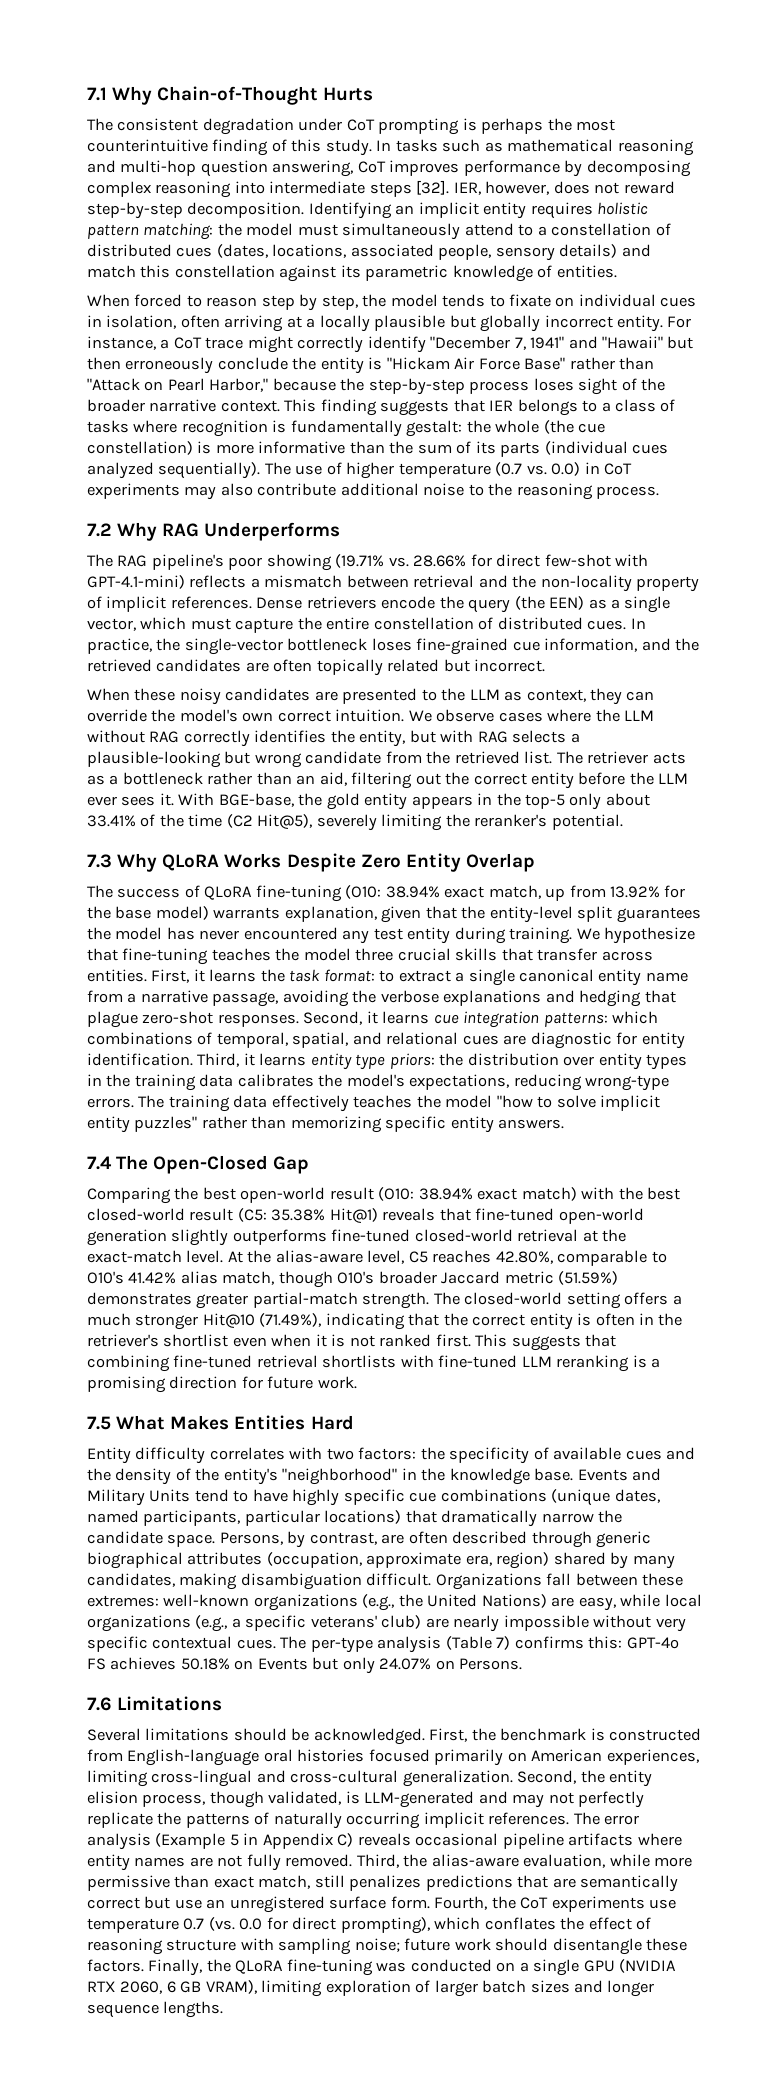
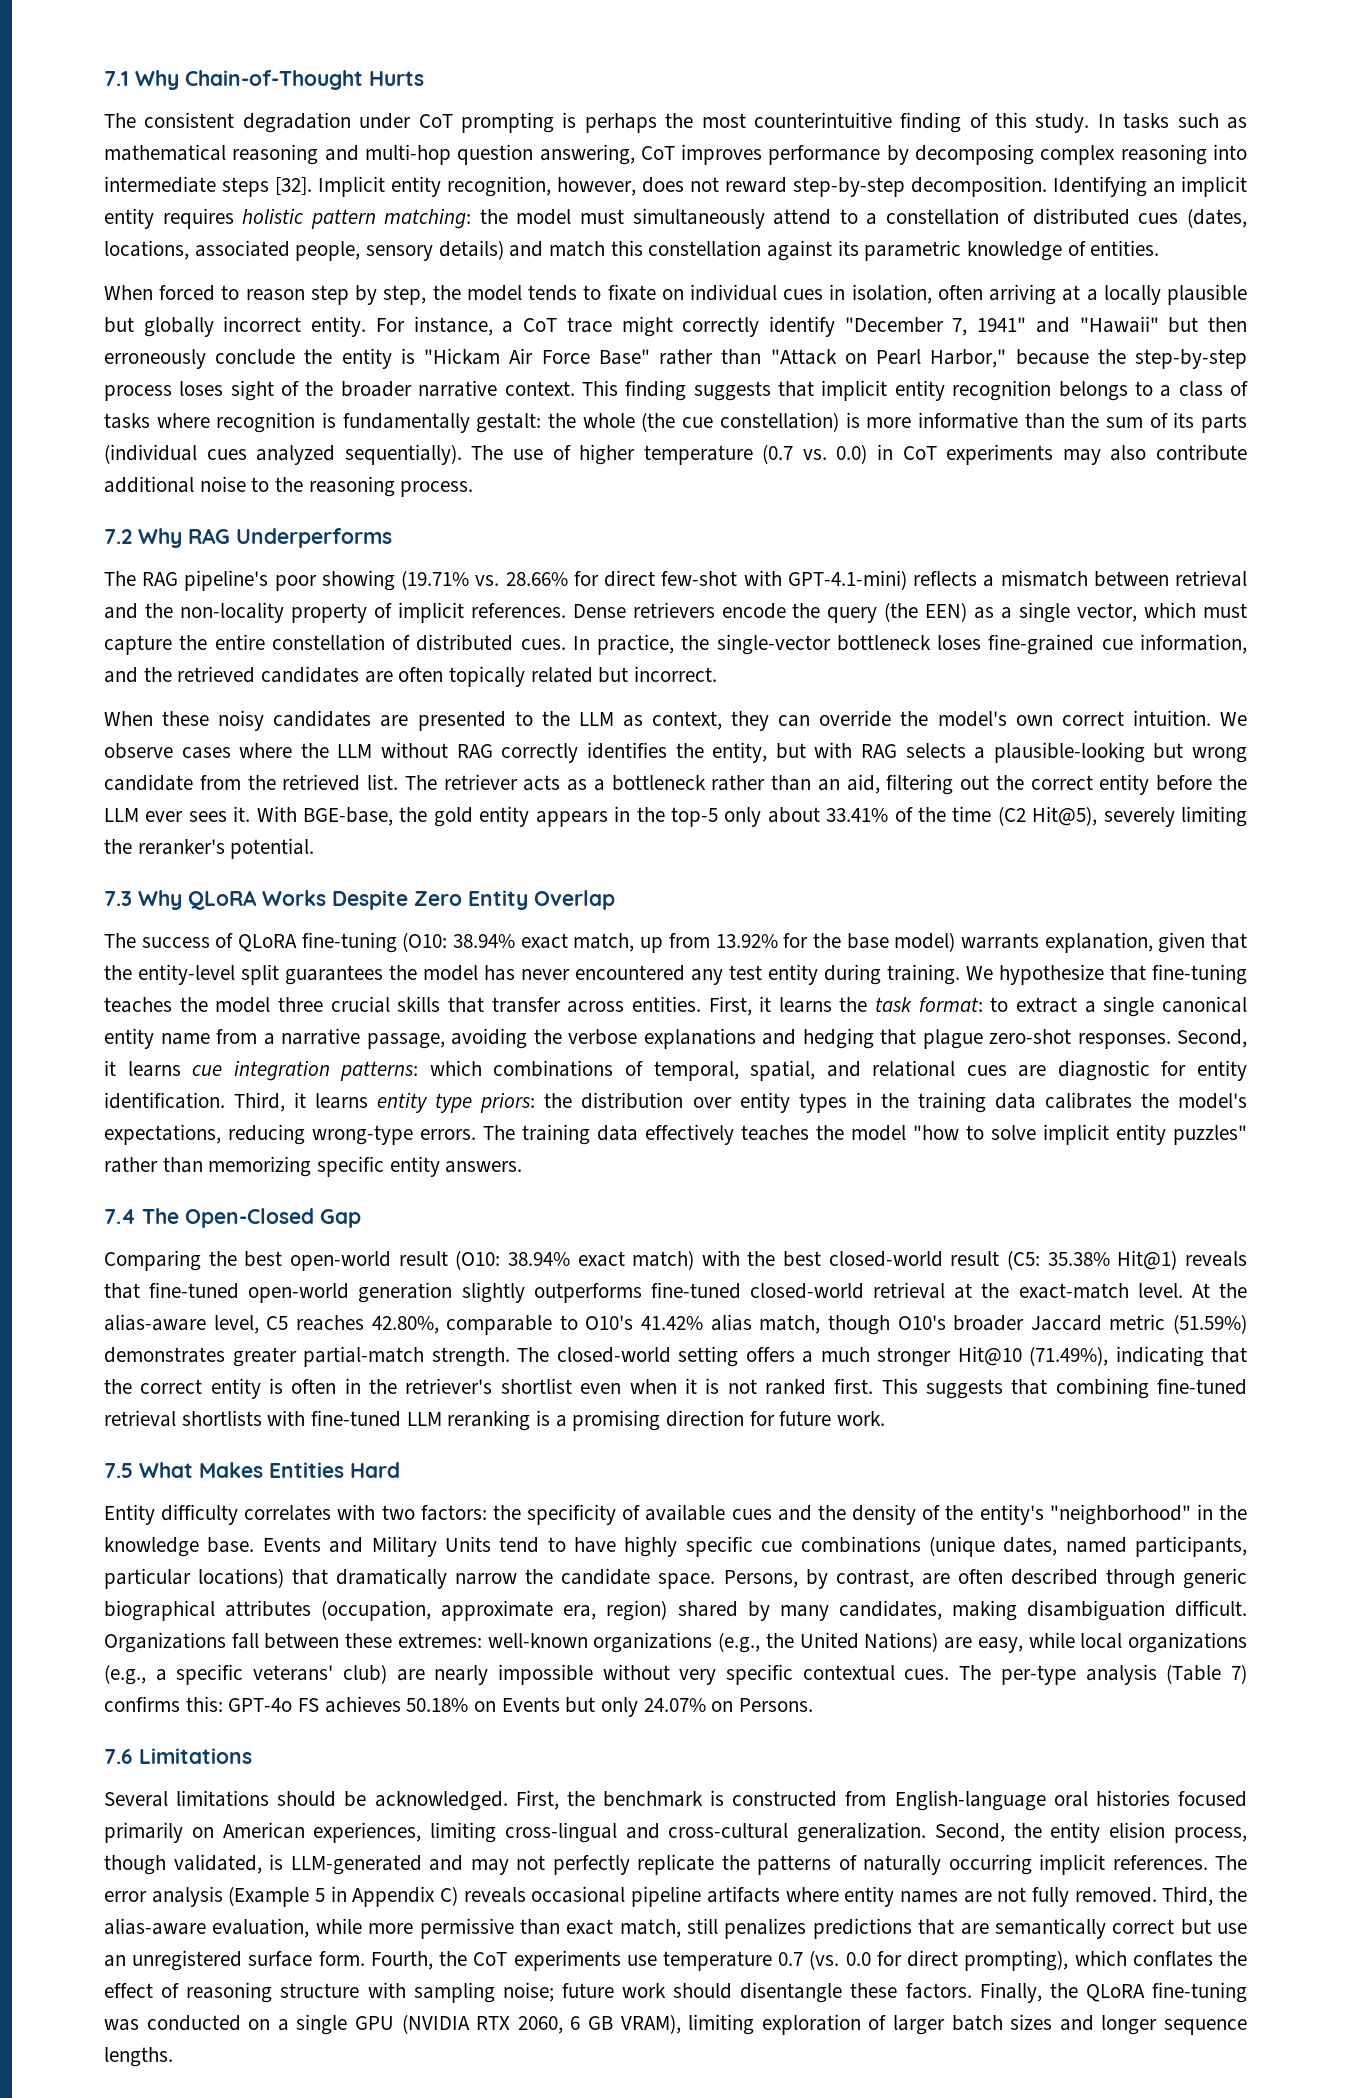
- IER, however, does not reward step-by-step decomposition.
+ Implicit entity recognition, however, does not reward step-by-step decomposition.
- This finding suggests that IER belongs to a class of tasks where recognition is fundamentally gestalt: the whole (the cue constellation) is more informative than the sum of its parts (individual cues analyzed sequentially).
+ This finding suggests that implicit entity recognition belongs to a class of tasks where recognition is fundamentally gestalt: the whole (the cue constellation) is more informative than the sum of its parts (individual cues analyzed sequentially).

